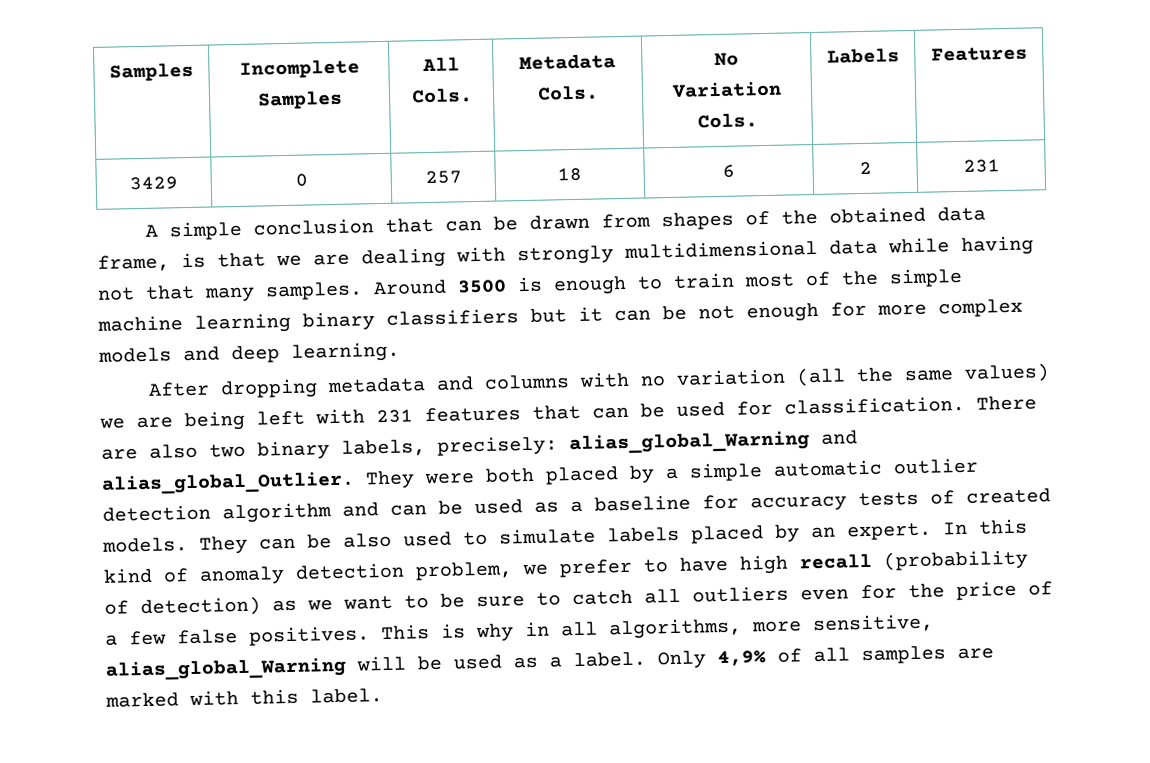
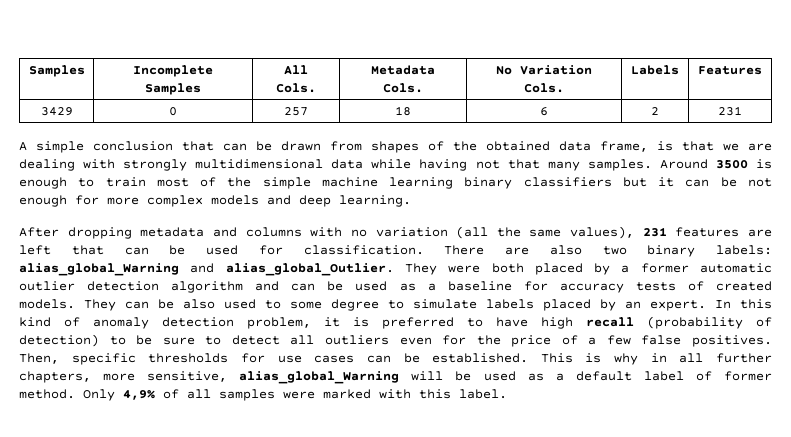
- After dropping metadata and columns with no variation (all the same values) we are being left with 231 features that can be used for classification.
+ After dropping metadata and columns with no variation (all the same values), 231 features are left that can be used for classification.
- There are also two binary labels, precisely: alias_global_Warning and alias_global_Outlier.
+ There are also two binary labels: alias_global_Warning and alias_global_Outlier.
- They were both placed by a simple automatic outlier detection algorithm and can be used as a baseline for accuracy tests of created models.
+ They were both placed by a former automatic outlier detection algorithm and can be used as a baseline for accuracy tests of created models.
- They can be also used to simulate labels placed by an expert.
+ They can be also used to some degree to simulate labels placed by an expert.
- In this kind of anomaly detection problem, we prefer to have high recall (probability of detection) as we want to be sure to catch all outliers even for the price of a few false positives.
+ In this kind of anomaly detection problem, it is preferred to have high recall (probability of detection) to be sure to detect all outliers even for the price of a few false positives.
+ Then, specific thresholds for use cases can be established.
- This is why in all algorithms, more sensitive, alias_global_Warning will be used as a label.
+ This is why in all further chapters, more sensitive, alias_global_Warning will be used as a default label of former method.
- Only 4,9% of all samples are marked with this label.
+ Only 4,9% of all samples were marked with this label.

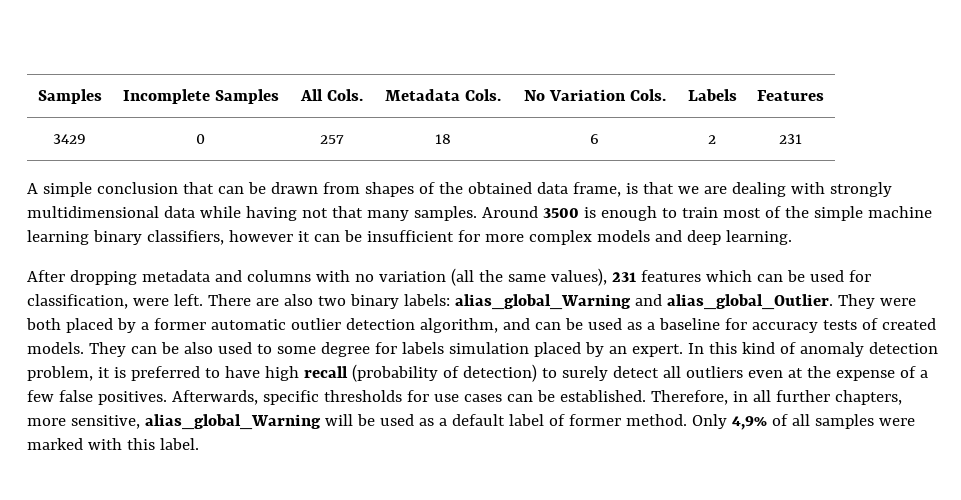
- Around 3500 is enough to train most of the simple machine learning binary classifiers but it can be not enough for more complex models and deep learning.
+ Around 3500 is enough to train most of the simple machine learning binary classifiers, however it can be insufficient for more complex models and deep learning.
- After dropping metadata and columns with no variation (all the same values), 231 features are left that can be used for classification.
+ After dropping metadata and columns with no variation (all the same values), 231 features which can be used for classification, were left.
- They were both placed by a former automatic outlier detection algorithm and can be used as a baseline for accuracy tests of created models.
+ They were both placed by a former automatic outlier detection algorithm, and can be used as a baseline for accuracy tests of created models.
- They can be also used to some degree to simulate labels placed by an expert.
+ They can be also used to some degree for labels simulation placed by an expert.
- In this kind of anomaly detection problem, it is preferred to have high recall (probability of detection) to be sure to detect all outliers even for the price of a few false positives.
+ In this kind of anomaly detection problem, it is preferred to have high recall (probability of detection) to surely detect all outliers even at the expense of a few false positives.
- Then, specific thresholds for use cases can be established.
+ Afterwards, specific thresholds for use cases can be established.
- This is why in all further chapters, more sensitive, alias_global_Warning will be used as a default label of former method.
+ Therefore, in all further chapters, more sensitive, alias_global_Warning will be used as a default label of former method.

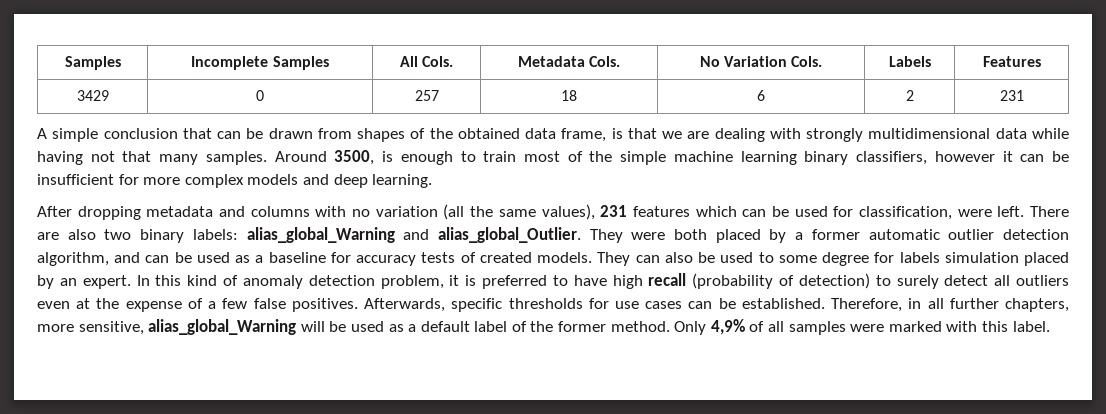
- Around 3500 is enough to train most of the simple machine learning binary classifiers, however it can be insufficient for more complex models and deep learning.
+ Around 3500, is enough to train most of the simple machine learning binary classifiers, however it can be insufficient for more complex models and deep learning.
- They can be also used to some degree for labels simulation placed by an expert.
+ They can also be used to some degree for labels simulation placed by an expert.
- Therefore, in all further chapters, more sensitive, alias_global_Warning will be used as a default label of former method.
+ Therefore, in all further chapters, more sensitive, alias_global_Warning will be used as a default label of the former method.

